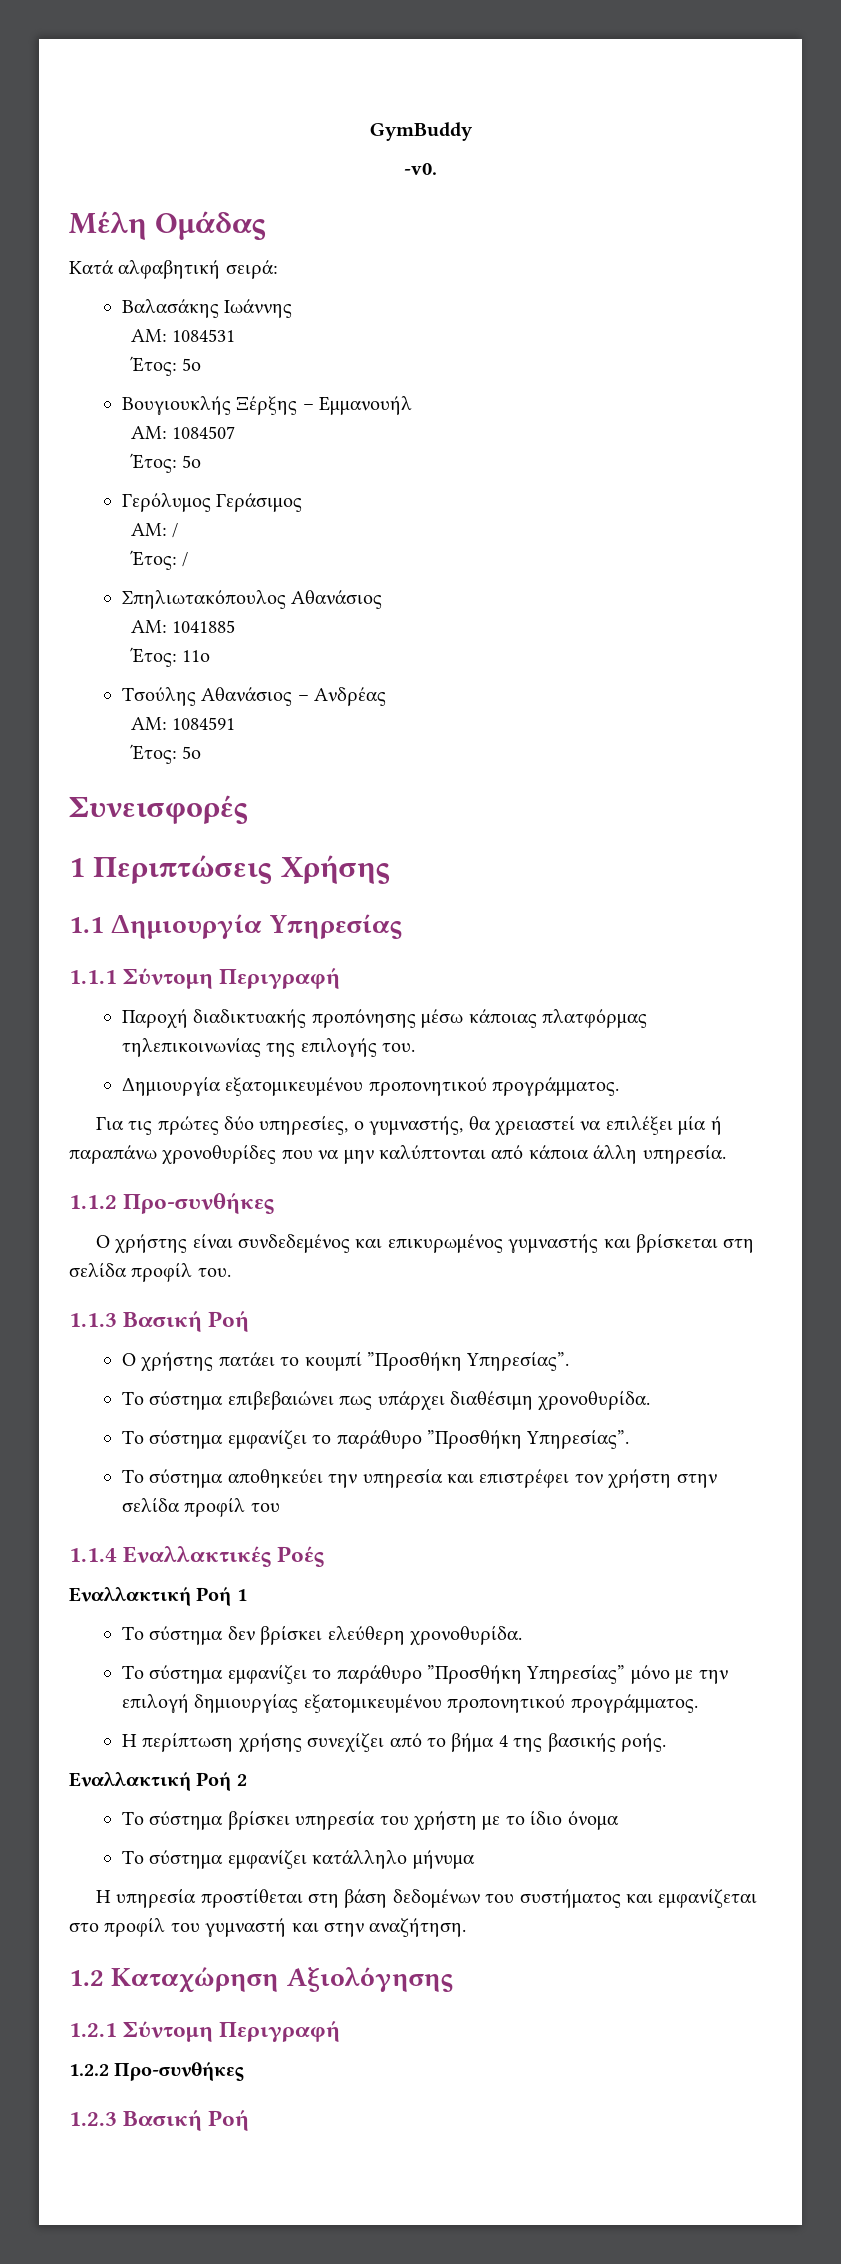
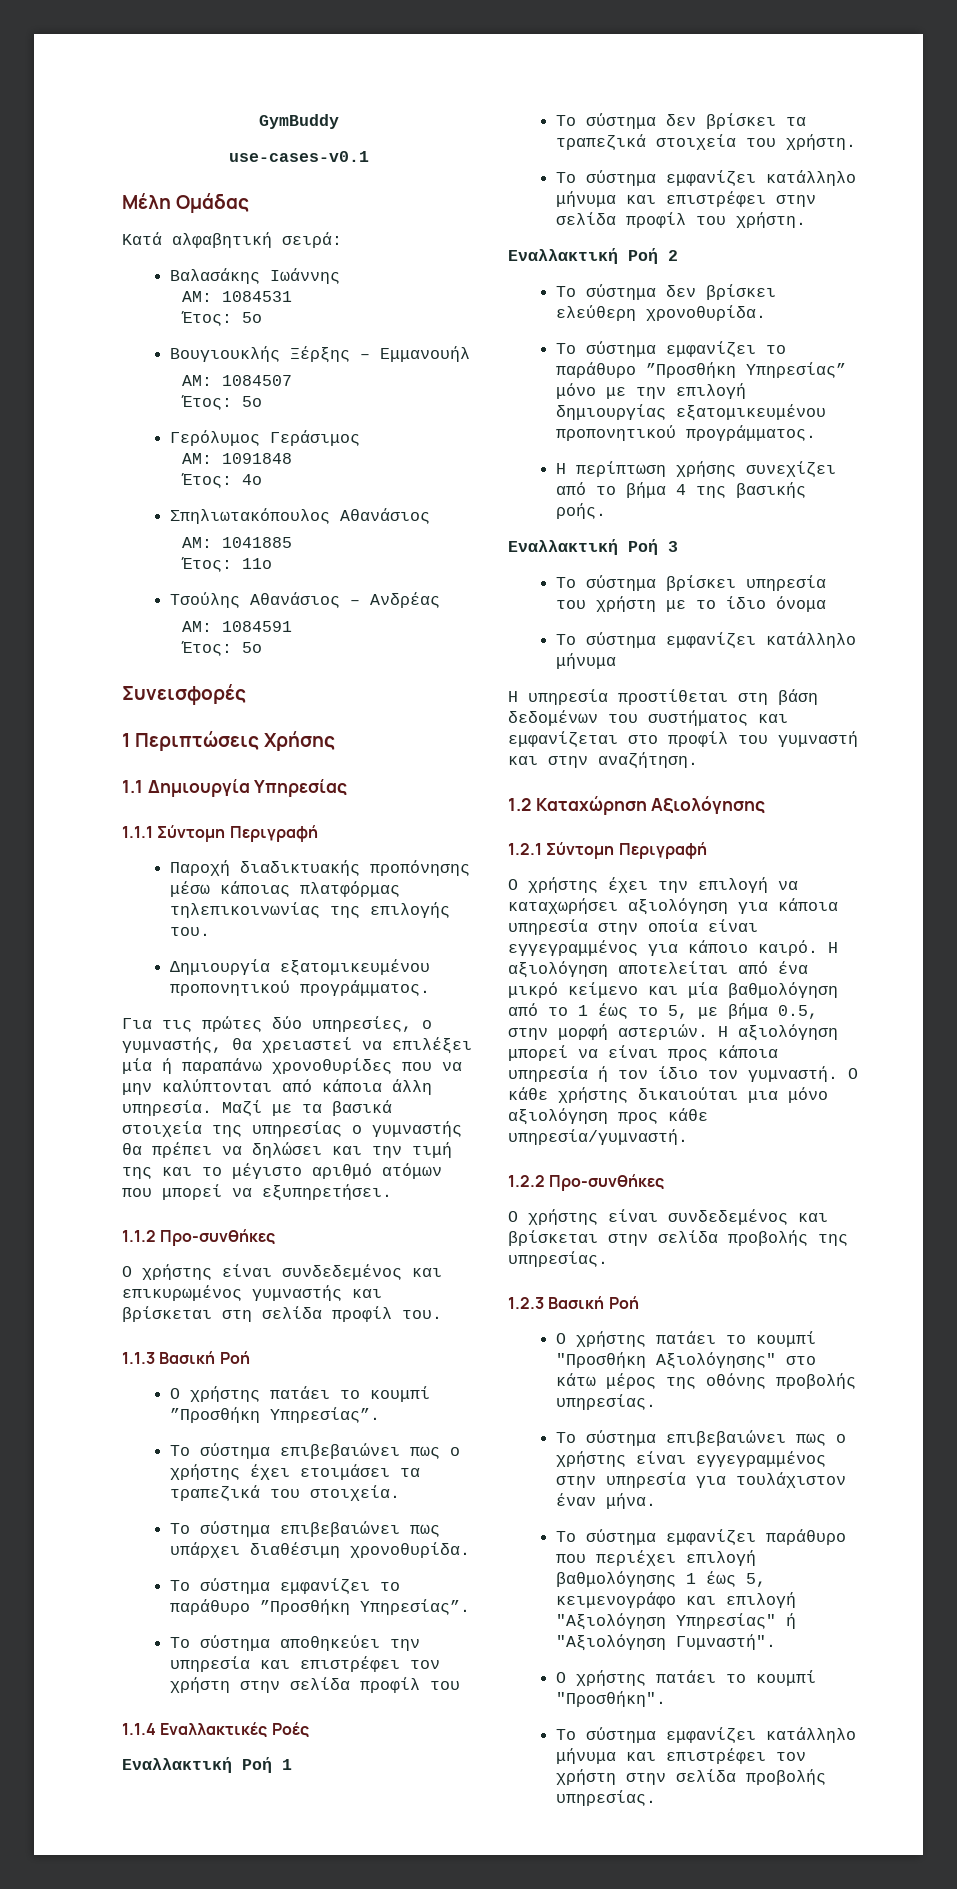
- -v0.
+ use-cases-v0.1
- ΑΜ: /
- Έτος: /
+ ΑΜ: 1091848
+ Έτος: 4ο
+ Μαζί με τα βασικά στοιχεία της υπηρεσίας ο γυμναστής θα πρέπει να δηλώσει και την τιμή της και το μέγιστο αριθμό ατόμων που μπορεί να εξυπηρετήσει.
+ Το σύστημα επιβεβαιώνει πως ο χρήστης έχει ετοιμάσει τα τραπεζικά του στοιχεία.
+ Το σύστημα δεν βρίσκει τα τραπεζικά στοιχεία του χρήστη.
+ Το σύστημα εμφανίζει κατάλληλο μήνυμα και επιστρέφει στην σελίδα προφίλ του χρήστη.
+ Εναλλακτική Ροή 2
- Εναλλακτική Ροή 2
+ Εναλλακτική Ροή 3
+ Ο χρήστης έχει την επιλογή να καταχωρήσει αξιολόγηση για κάποια υπηρεσία στην οποία είναι εγγεγραμμένος για κάποιο καιρό. Η αξιολόγηση αποτελείται από ένα μικρό κείμενο και μία βαθμολόγηση από το 1 έως το 5, με βήμα 0.5, στην μορφή αστεριών. Η αξιολόγηση μπορεί να είναι προς κάποια υπηρεσία ή τον ίδιο τον γυμναστή. Ο κάθε χρήστης δικαιούται μια μόνο αξιολόγηση προς κάθε υπηρεσία/γυμναστή.
  1.2.2 Προ-συνθήκες
+ Ο χρήστης είναι συνδεδεμένος και βρίσκεται στην σελίδα προβολής της υπηρεσίας.
  1.2.3 Βασική Ροή
+ Ο χρήστης πατάει το κουμπί "Προσθήκη Αξιολόγησης" στο κάτω μέρος της οθόνης προβολής υπηρεσίας.
+ Το σύστημα επιβεβαιώνει πως ο χρήστης είναι εγγεγραμμένος στην υπηρεσία για τουλάχιστον έναν μήνα.
+ Το σύστημα εμφανίζει παράθυρο που περιέχει επιλογή βαθμολόγησης 1 έως 5, κειμενογράφο και επιλογή "Αξιολόγηση Υπηρεσίας" ή "Αξιολόγηση Γυμναστή".
+ Ο χρήστης πατάει το κουμπί "Προσθήκη".
+ Το σύστημα εμφανίζει κατάλληλο μήνυμα και επιστρέφει τον χρήστη στην σελίδα προβολής υπηρεσίας.

